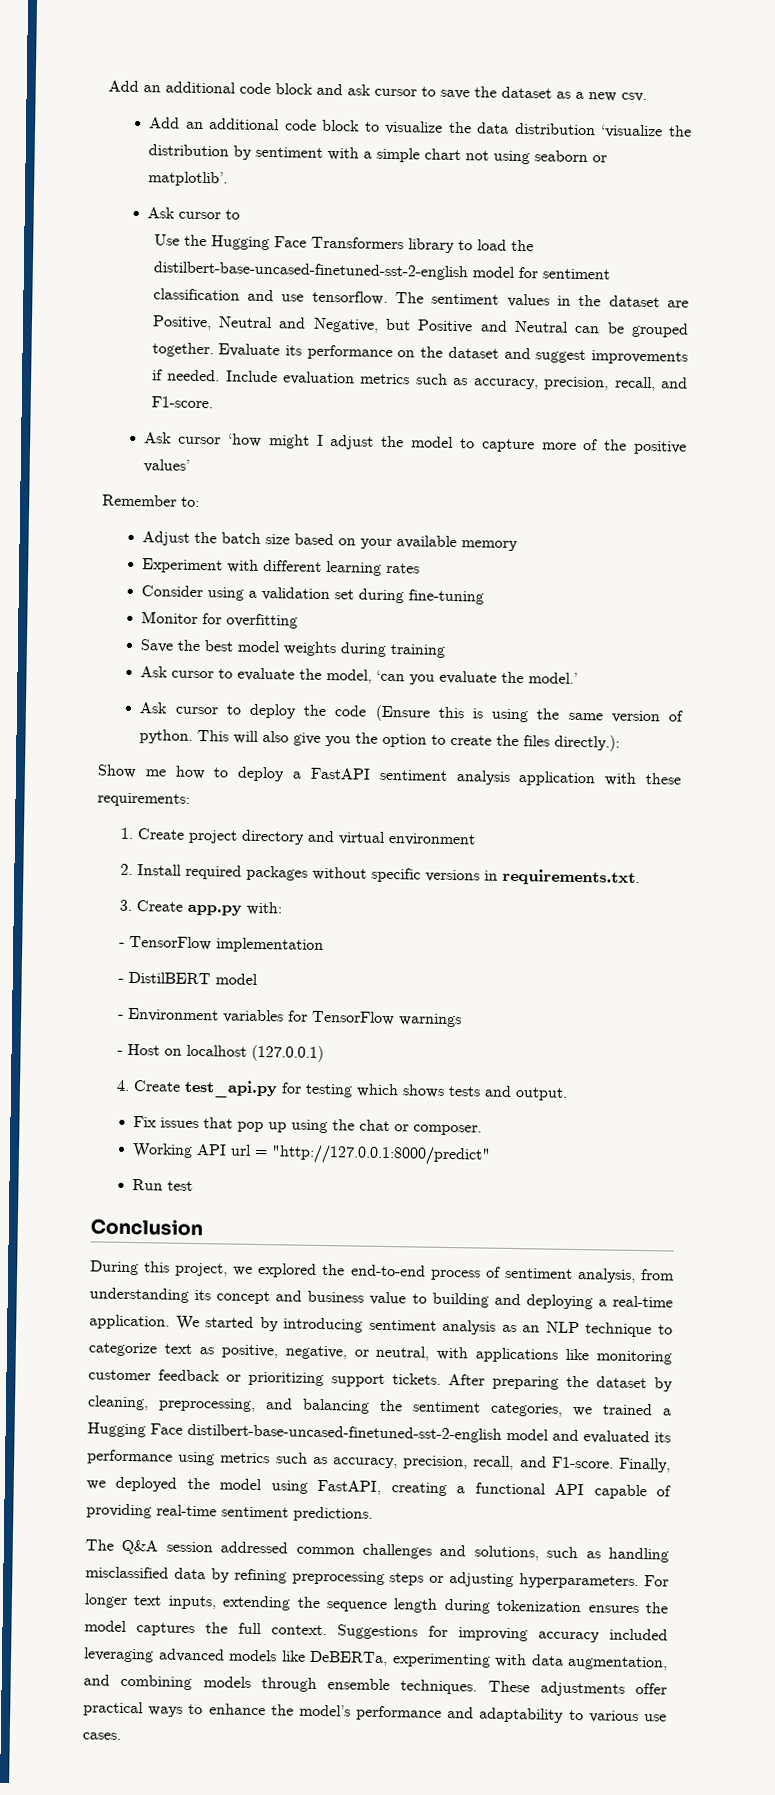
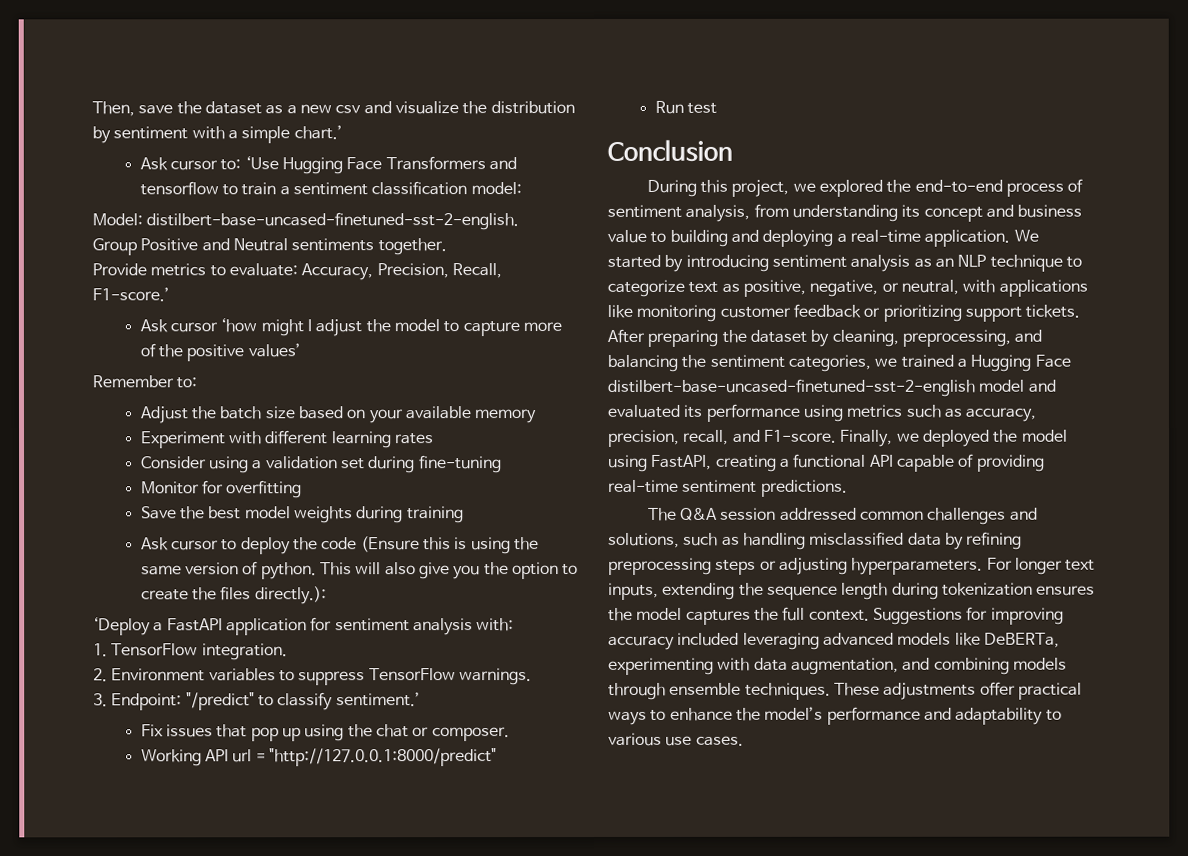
- Add an additional code block and ask cursor to save the dataset as a new csv.
- Add an additional code block to visualize the data distribution ‘visualize the distribution by sentiment with a simple chart not using seaborn or matplotlib’.
- Ask cursor to
- Use the Hugging Face Transformers library to load the distilbert-base-uncased-finetuned-sst-2-english model for sentiment classification and use tensorflow. The sentiment values in the dataset are Positive, Neutral and Negative, but Positive and Neutral can be grouped together. Evaluate its performance on the dataset and suggest improvements if needed. Include evaluation metrics such as accuracy, precision, recall, and F1-score.
+ Then, save the dataset as a new csv and visualize the distribution by sentiment with a simple chart.’
+ Ask cursor to: ‘Use Hugging Face Transformers and tensorflow to train a sentiment classification model:
+ Model: distilbert-base-uncased-finetuned-sst-2-english.
+ Group Positive and Neutral sentiments together.
+ Provide metrics to evaluate: Accuracy, Precision, Recall, F1-score.’
- Ask cursor to evaluate the model, ‘can you evaluate the model.’
- Show me how to deploy a FastAPI sentiment analysis application with these requirements:
- 1. Create project directory and virtual environment
- 2. Install required packages without specific versions in requirements.txt.
- 3. Create app.py with:
- - TensorFlow implementation
- - DistilBERT model
- - Environment variables for TensorFlow warnings
- - Host on localhost (127.0.0.1)
- 4. Create test_api.py for testing which shows tests and output.
+ ‘Deploy a FastAPI application for sentiment analysis with:
+ 1. TensorFlow integration.
+ 2. Environment variables to suppress TensorFlow warnings.
+ 3. Endpoint: "/predict" to classify sentiment.’

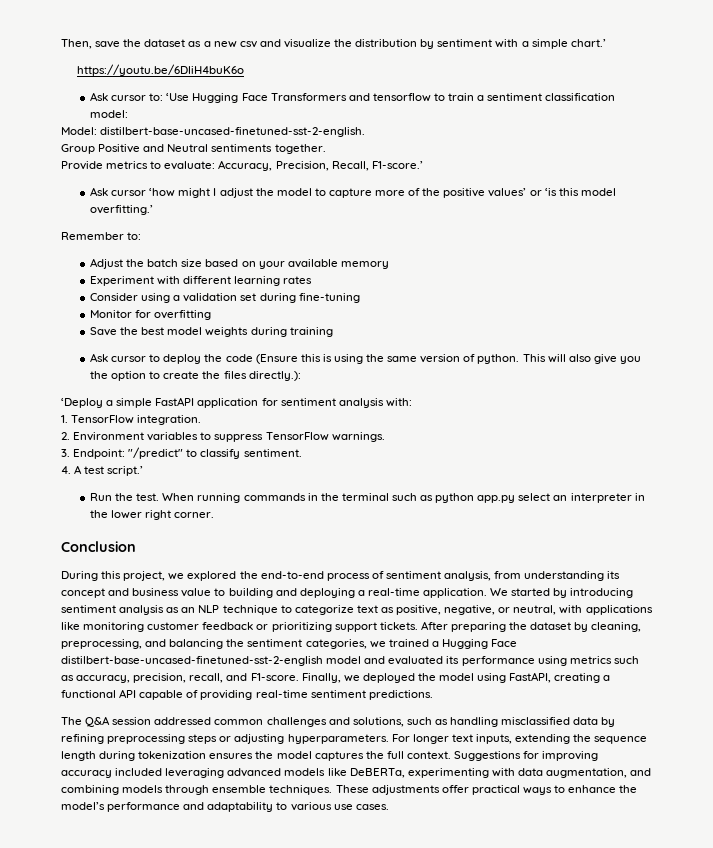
+ https://youtu.be/6DliH4buK6o
- Ask cursor ‘how might I adjust the model to capture more of the positive values’
+ Ask cursor ‘how might I adjust the model to capture more of the positive values’ or ‘is this model overfitting.’
- ‘Deploy a FastAPI application for sentiment analysis with:
+ ‘Deploy a simple FastAPI application for sentiment analysis with:
- 3. Endpoint: "/predict" to classify sentiment.’
- Fix issues that pop up using the chat or composer.
- Working API url = "http://127.0.0.1:8000/predict"
- Run test
+ 3. Endpoint: "/predict" to classify sentiment.
+ 4. A test script.’
+ Run the test. When running commands in the terminal such as python app.py select an interpreter in the lower right corner.

